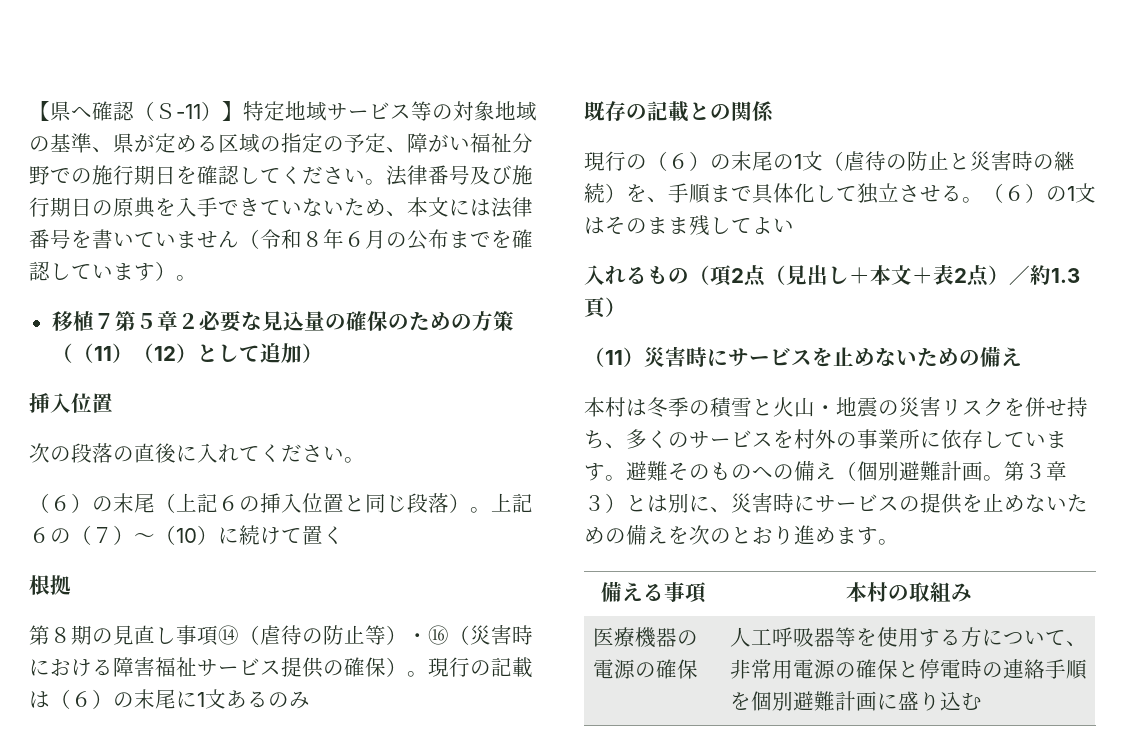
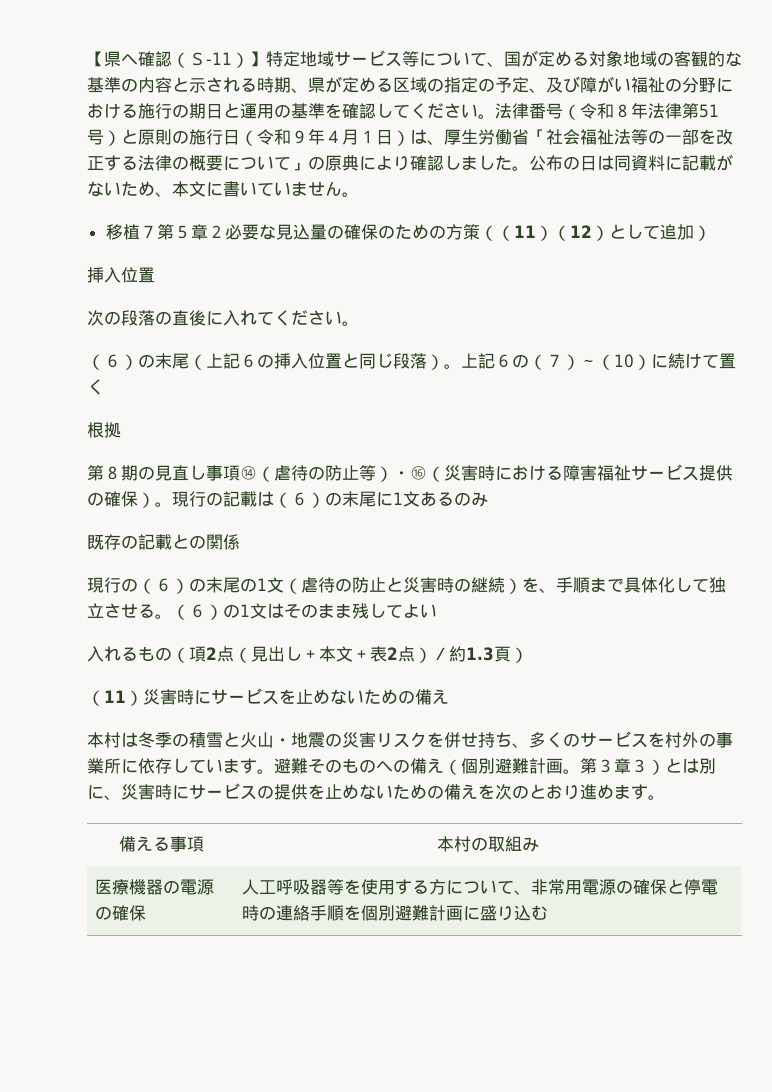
- 【県へ確認（Ｓ-11）】特定地域サービス等の対象地域の基準、県が定める区域の指定の予定、障がい福祉分野での施行期日を確認してください。
+ 【県へ確認（Ｓ-11）】特定地域サービス等について、国が定める対象地域の客観的な基準の内容と示される時期、県が定める区域の指定の予定、及び障がい福祉の分野における施行の期日と運用の基準を確認してください。
- 法律番号及び施行期日の原典を入手できていないため、本文には法律番号を書いていません（令和８年６月の公布までを確認しています）。
+ 法律番号（令和８年法律第51号）と原則の施行日（令和９年４月１日）は、厚生労働省「社会福祉法等の一部を改正する法律の概要について」の原典により確認しました。公布の日は同資料に記載がないため、本文に書いていません。

